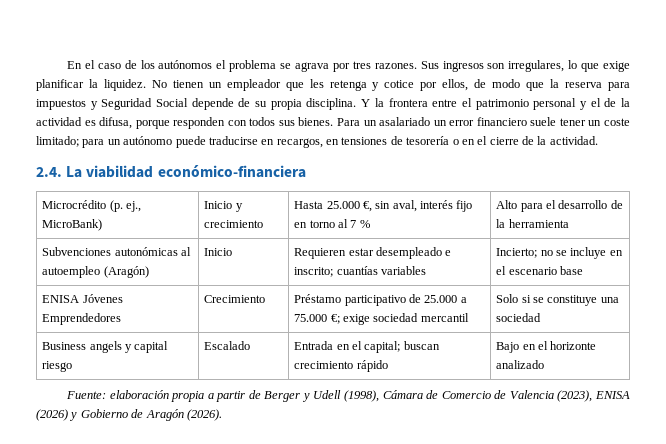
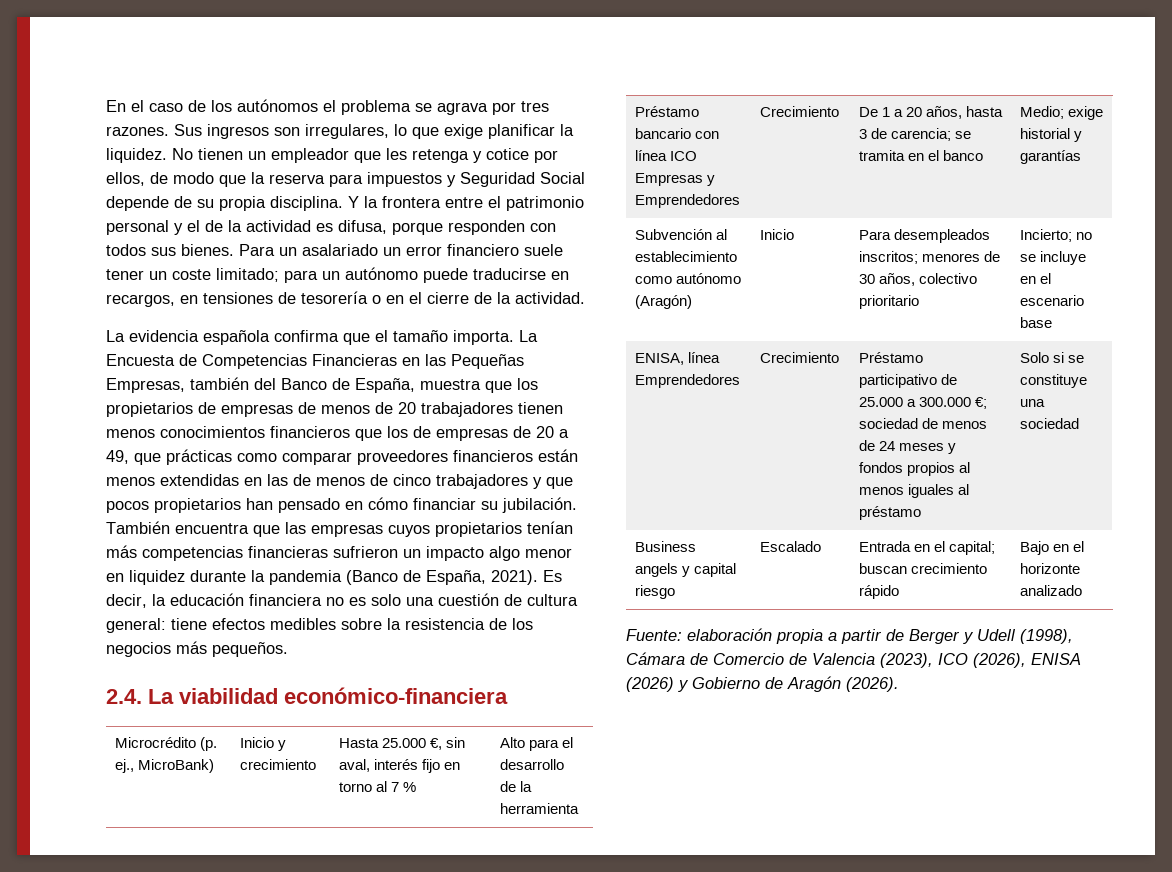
+ La evidencia española confirma que el tamaño importa. La Encuesta de Competencias Financieras en las Pequeñas Empresas, también del Banco de España, muestra que los propietarios de empresas de menos de 20 trabajadores tienen menos conocimientos financieros que los de empresas de 20 a 49, que prácticas como comparar proveedores financieros están menos extendidas en las de menos de cinco trabajadores y que pocos propietarios han pensado en cómo financiar su jubilación. También encuentra que las empresas cuyos propietarios tenían más competencias financieras sufrieron un impacto algo menor en liquidez durante la pandemia (Banco de España, 2021). Es decir, la educación financiera no es solo una cuestión de cultura general: tiene efectos medibles sobre la resistencia de los negocios más pequeños.
- Subvenciones autonómicas al autoempleo (Aragón) | Inicio | Requieren estar desempleado e inscrito; cuantías variables | Incierto; no se incluye en el escenario base
+ Préstamo bancario con línea ICO Empresas y Emprendedores | Crecimiento | De 1 a 20 años, hasta 3 de carencia; se tramita en el banco | Medio; exige historial y garantías
+ Subvención al establecimiento como autónomo (Aragón) | Inicio | Para desempleados inscritos; menores de 30 años, colectivo prioritario | Incierto; no se incluye en el escenario base
- ENISA Jóvenes Emprendedores | Crecimiento | Préstamo participativo de 25.000 a 75.000 €; exige sociedad mercantil | Solo si se constituye una sociedad
+ ENISA, línea Emprendedores | Crecimiento | Préstamo participativo de 25.000 a 300.000 €; sociedad de menos de 24 meses y fondos propios al menos iguales al préstamo | Solo si se constituye una sociedad
- Fuente: elaboración propia a partir de Berger y Udell (1998), Cámara de Comercio de Valencia (2023), ENISA (2026) y Gobierno de Aragón (2026).
+ Fuente: elaboración propia a partir de Berger y Udell (1998), Cámara de Comercio de Valencia (2023), ICO (2026), ENISA (2026) y Gobierno de Aragón (2026).

